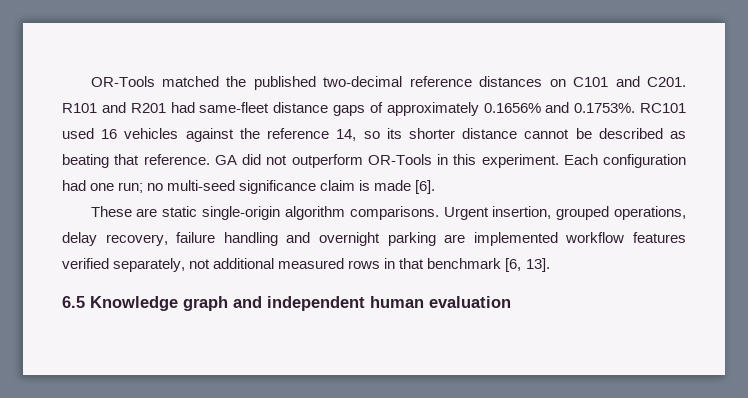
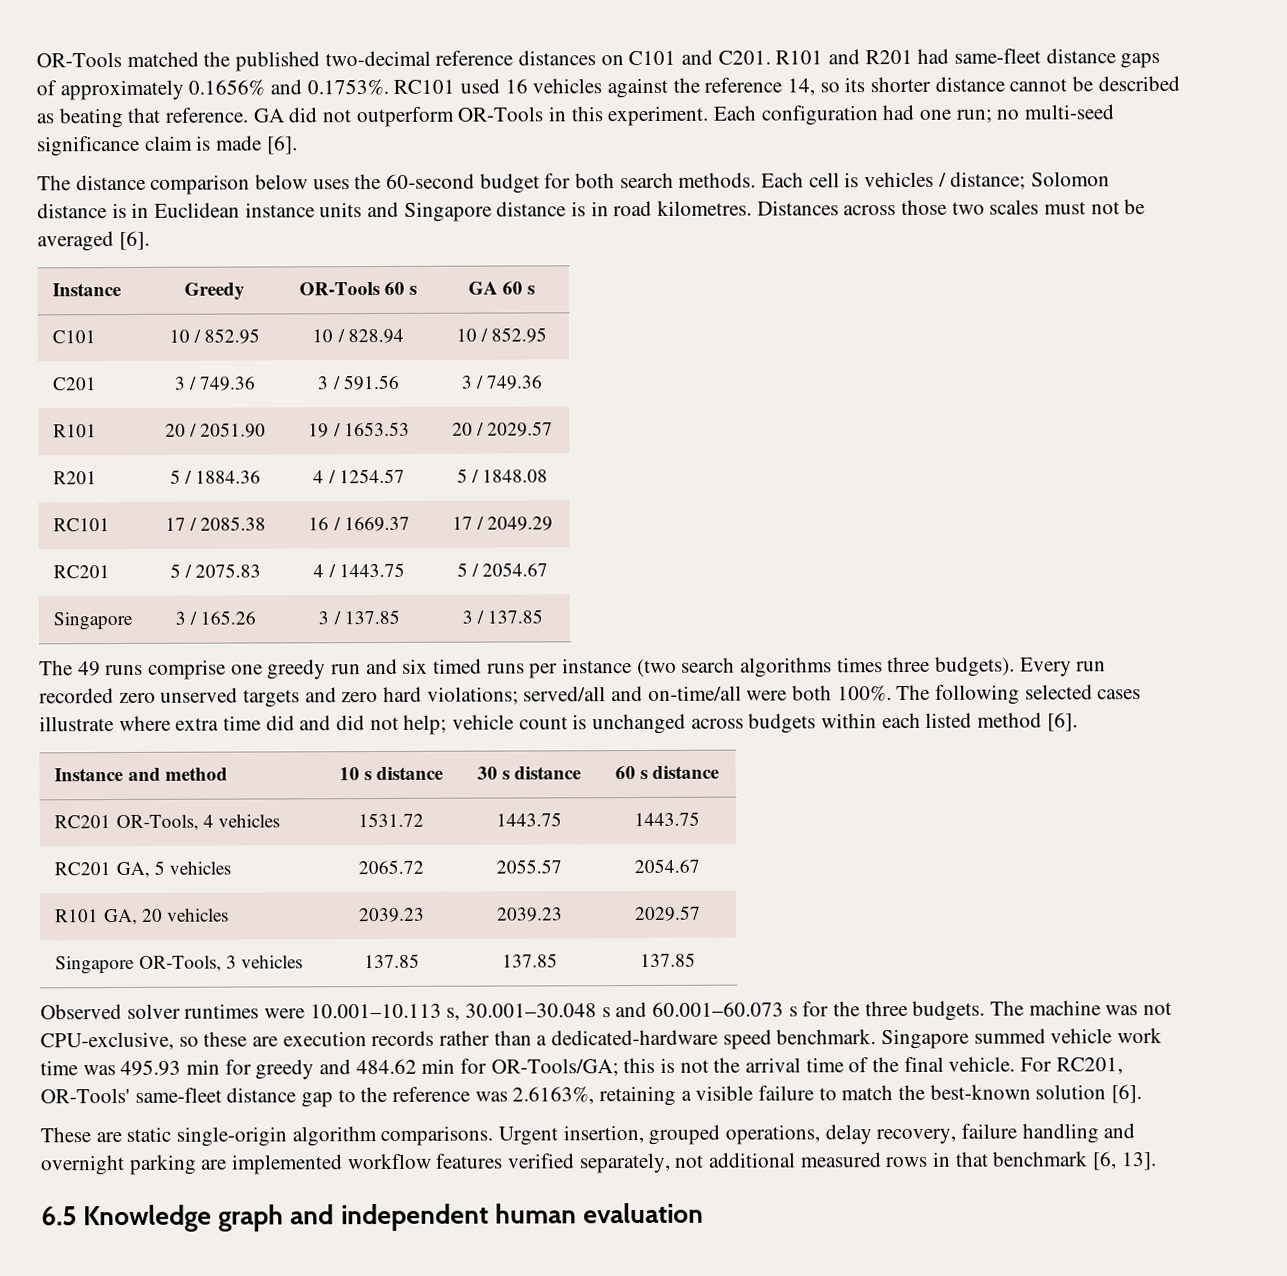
+ The distance comparison below uses the 60-second budget for both search methods. Each cell is vehicles / distance; Solomon distance is in Euclidean instance units and Singapore distance is in road kilometres. Distances across those two scales must not be averaged [6].
+ Instance | Greedy | OR-Tools 60 s | GA 60 s
+ C101 | 10 / 852.95 | 10 / 828.94 | 10 / 852.95
+ C201 | 3 / 749.36 | 3 / 591.56 | 3 / 749.36
+ R101 | 20 / 2051.90 | 19 / 1653.53 | 20 / 2029.57
+ R201 | 5 / 1884.36 | 4 / 1254.57 | 5 / 1848.08
+ RC101 | 17 / 2085.38 | 16 / 1669.37 | 17 / 2049.29
+ RC201 | 5 / 2075.83 | 4 / 1443.75 | 5 / 2054.67
+ Singapore | 3 / 165.26 | 3 / 137.85 | 3 / 137.85
+ The 49 runs comprise one greedy run and six timed runs per instance (two search algorithms times three budgets). Every run recorded zero unserved targets and zero hard violations; served/all and on-time/all were both 100%. The following selected cases illustrate where extra time did and did not help; vehicle count is unchanged across budgets within each listed method [6].
+ Instance and method | 10 s distance | 30 s distance | 60 s distance
+ RC201 OR-Tools, 4 vehicles | 1531.72 | 1443.75 | 1443.75
+ RC201 GA, 5 vehicles | 2065.72 | 2055.57 | 2054.67
+ R101 GA, 20 vehicles | 2039.23 | 2039.23 | 2029.57
+ Singapore OR-Tools, 3 vehicles | 137.85 | 137.85 | 137.85
+ Observed solver runtimes were 10.001–10.113 s, 30.001–30.048 s and 60.001–60.073 s for the three budgets. The machine was not CPU-exclusive, so these are execution records rather than a dedicated-hardware speed benchmark. Singapore summed vehicle work time was 495.93 min for greedy and 484.62 min for OR-Tools/GA; this is not the arrival time of the final vehicle. For RC201, OR-Tools' same-fleet distance gap to the reference was 2.6163%, retaining a visible failure to match the best-known solution [6].

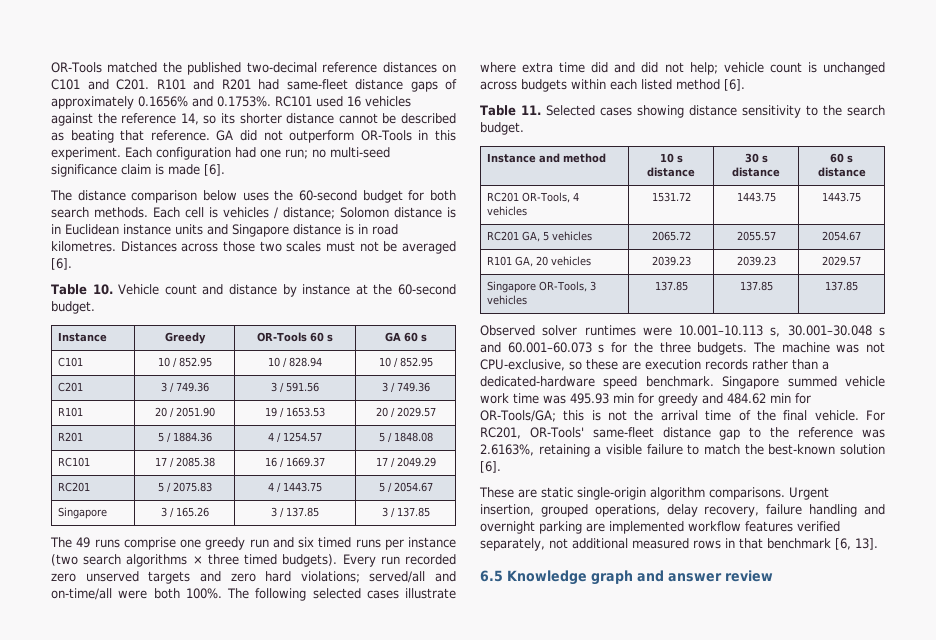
+ Table 10. Vehicle count and distance by instance at the 60-second budget.
- The 49 runs comprise one greedy run and six timed runs per instance (two search algorithms times three budgets).
+ The 49 runs comprise one greedy run and six timed runs per instance (two search algorithms × three timed budgets).
+ Table 11. Selected cases showing distance sensitivity to the search budget.
- 6.5 Knowledge graph and independent human evaluation
+ 6.5 Knowledge graph and answer review

